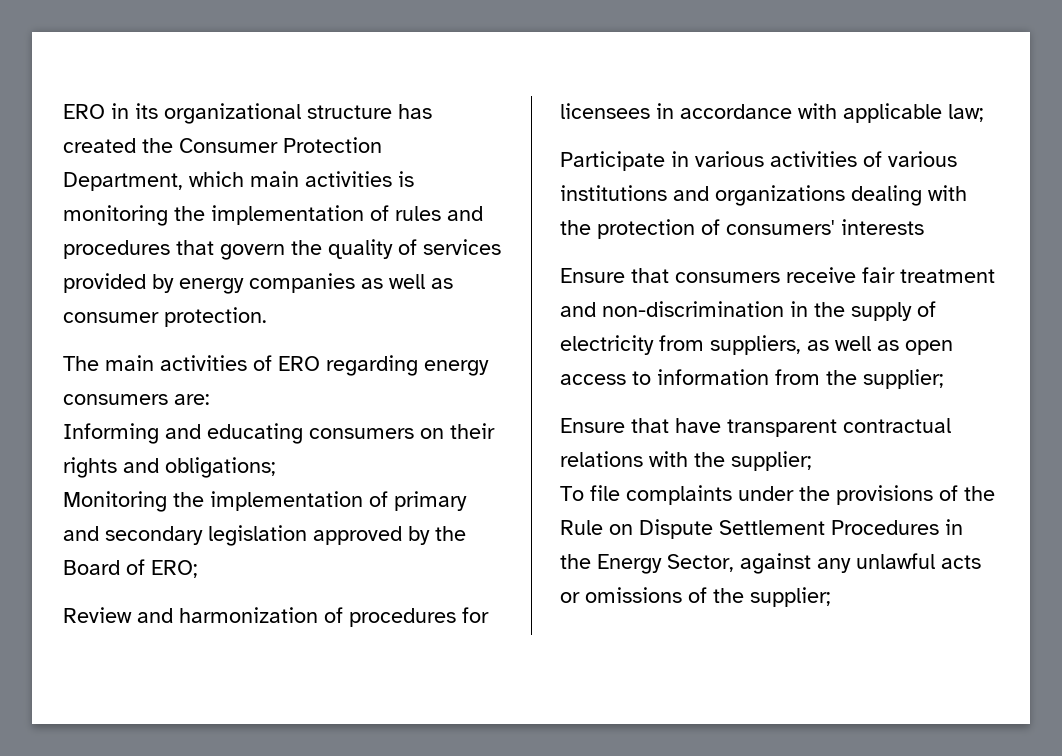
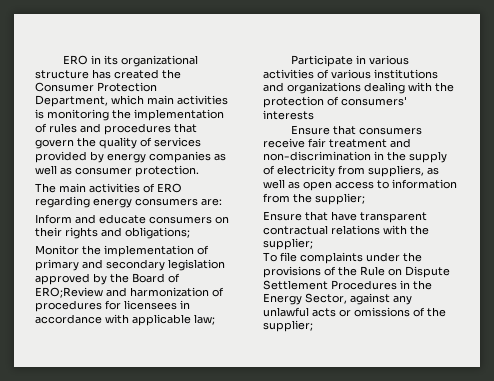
- Informing and educating consumers on their rights and obligations;
+ Inform and educate consumers on their rights and obligations;
- Monitoring the implementation of primary and secondary legislation approved by the Board of ERO;
- Review and harmonization of procedures for licensees in accordance with applicable law;
+ Monitor the implementation of primary and secondary legislation approved by the Board of ERO;Review and harmonization of procedures for licensees in accordance with applicable law;

